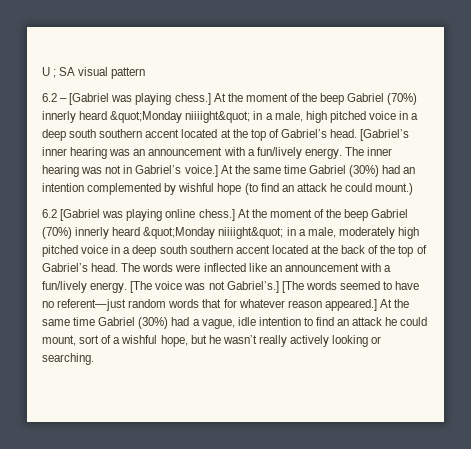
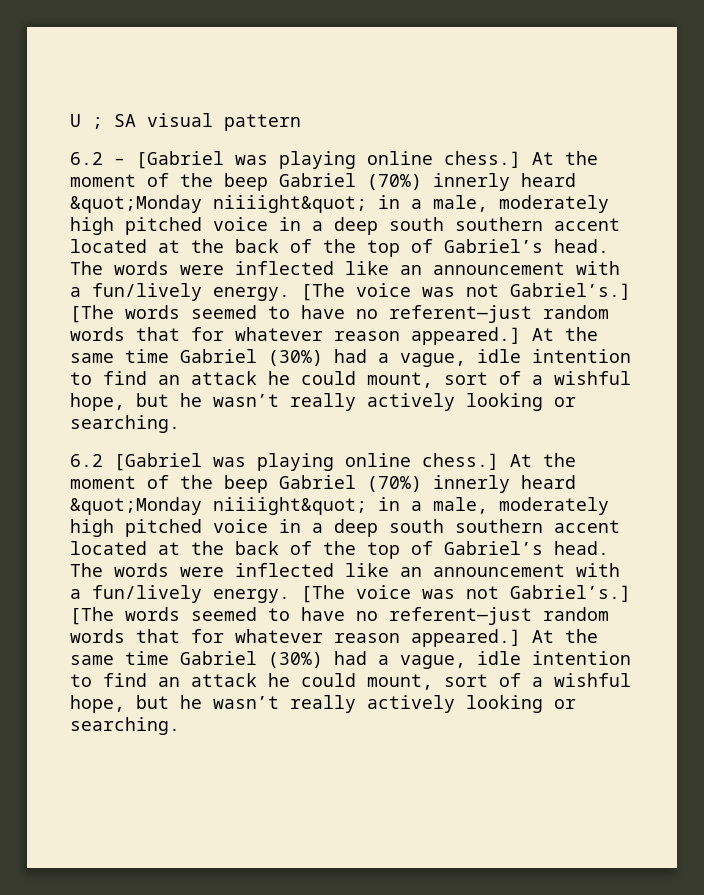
- 6.2 – [Gabriel was playing chess.] At the moment of the beep Gabriel (70%) innerly heard &quot;Monday niiiight&quot; in a male, high pitched voice in a deep south southern accent located at the top of Gabriel’s head. [Gabriel’s inner hearing was an announcement with a fun/lively energy. The inner hearing was not in Gabriel’s voice.] At the same time Gabriel (30%) had an intention complemented by wishful hope (to find an attack he could mount.)
+ 6.2 – [Gabriel was playing online chess.] At the moment of the beep Gabriel (70%) innerly heard &quot;Monday niiiight&quot; in a male, moderately high pitched voice in a deep south southern accent located at the back of the top of Gabriel’s head. The words were inflected like an announcement with a fun/lively energy. [The voice was not Gabriel’s.] [The words seemed to have no referent—just random words that for whatever reason appeared.] At the same time Gabriel (30%) had a vague, idle intention to find an attack he could mount, sort of a wishful hope, but he wasn’t really actively looking or searching.

